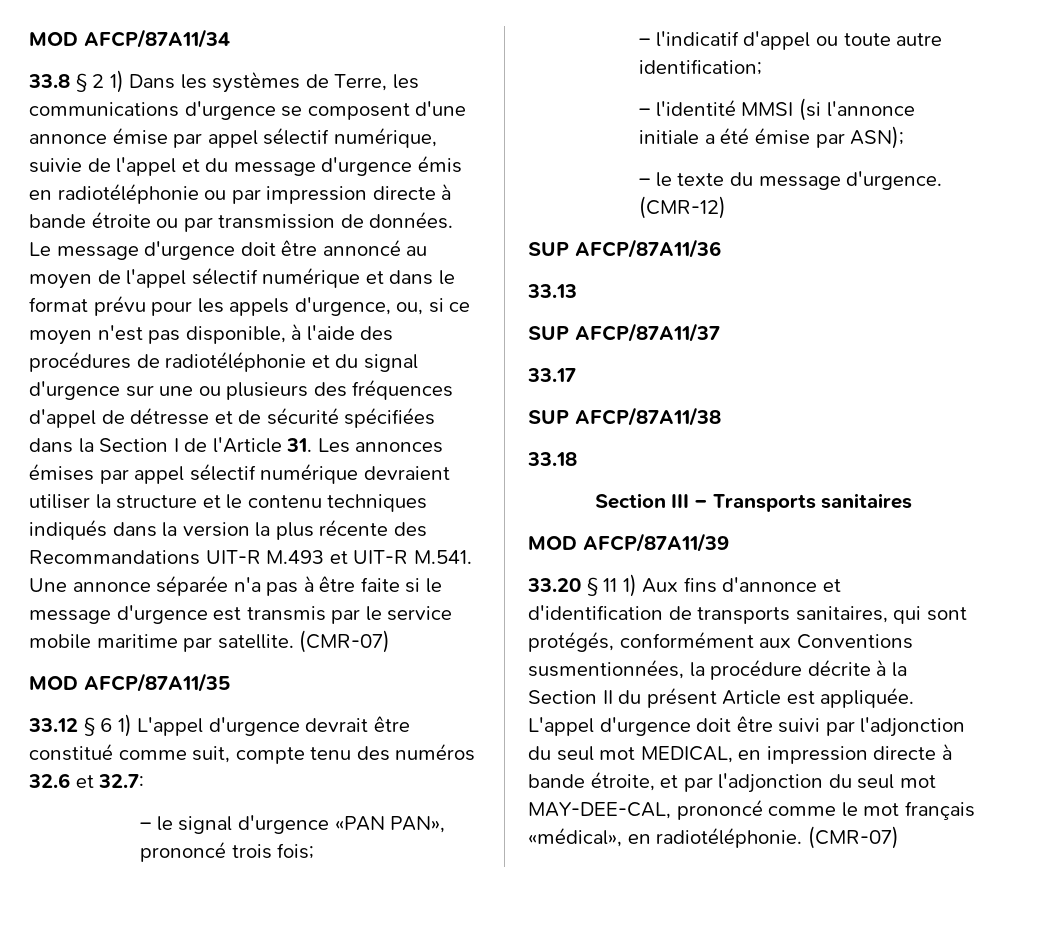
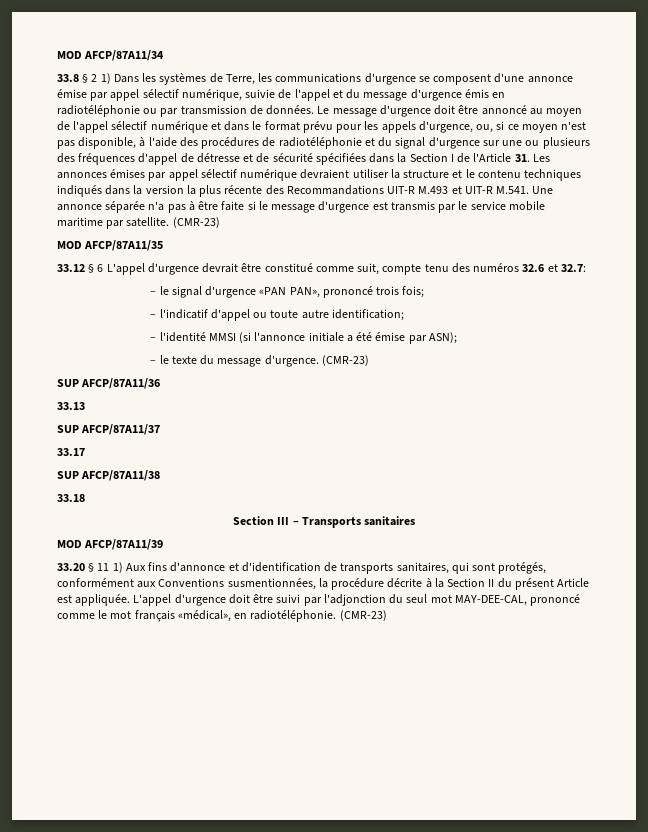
- 33.8 § 2 1) Dans les systèmes de Terre, les communications d'urgence se composent d'une annonce émise par appel sélectif numérique, suivie de l'appel et du message d'urgence émis en radiotéléphonie ou par impression directe à bande étroite ou par transmission de données.
+ 33.8 § 2 1) Dans les systèmes de Terre, les communications d'urgence se composent d'une annonce émise par appel sélectif numérique, suivie de l'appel et du message d'urgence émis en radiotéléphonie ou par transmission de données.
- Le message d'urgence doit être annoncé au moyen de l'appel sélectif numérique et dans le format prévu pour les appels d'urgence, ou, si ce moyen n'est pas disponible, à l'aide des procédures de radiotéléphonie et du signal d'urgence sur une ou plusieurs des fréquences d'appel de détresse et de sécurité spécifiées dans la Section I de l'Article 31. Les annonces émises par appel sélectif numérique devraient utiliser la structure et le contenu techniques indiqués dans la version la plus récente des Recommandations UIT-R M.493 et UIT-R M.541. Une annonce séparée n'a pas à être faite si le message d'urgence est transmis par le service mobile maritime par satellite. (CMR-07)
+ Le message d'urgence doit être annoncé au moyen de l'appel sélectif numérique et dans le format prévu pour les appels d'urgence, ou, si ce moyen n'est pas disponible, à l'aide des procédures de radiotéléphonie et du signal d'urgence sur une ou plusieurs des fréquences d'appel de détresse et de sécurité spécifiées dans la Section I de l'Article 31. Les annonces émises par appel sélectif numérique devraient utiliser la structure et le contenu techniques indiqués dans la version la plus récente des Recommandations UIT-R M.493 et UIT-R M.541. Une annonce séparée n'a pas à être faite si le message d'urgence est transmis par le service mobile maritime par satellite. (CMR-23)
- 33.12 § 6 1) L'appel d'urgence devrait être constitué comme suit, compte tenu des numéros 32.6 et 32.7:
+ 33.12 § 6 L'appel d'urgence devrait être constitué comme suit, compte tenu des numéros 32.6 et 32.7:
- – le texte du message d'urgence. (CMR-12)
+ – le texte du message d'urgence. (CMR-23)
- L'appel d'urgence doit être suivi par l'adjonction du seul mot MEDICAL, en impression directe à bande étroite, et par l'adjonction du seul mot MAY-DEE-CAL, prononcé comme le mot français «médical», en radiotéléphonie. (CMR-07)
+ L'appel d'urgence doit être suivi par l'adjonction du seul mot MAY-DEE-CAL, prononcé comme le mot français «médical», en radiotéléphonie. (CMR-23)

